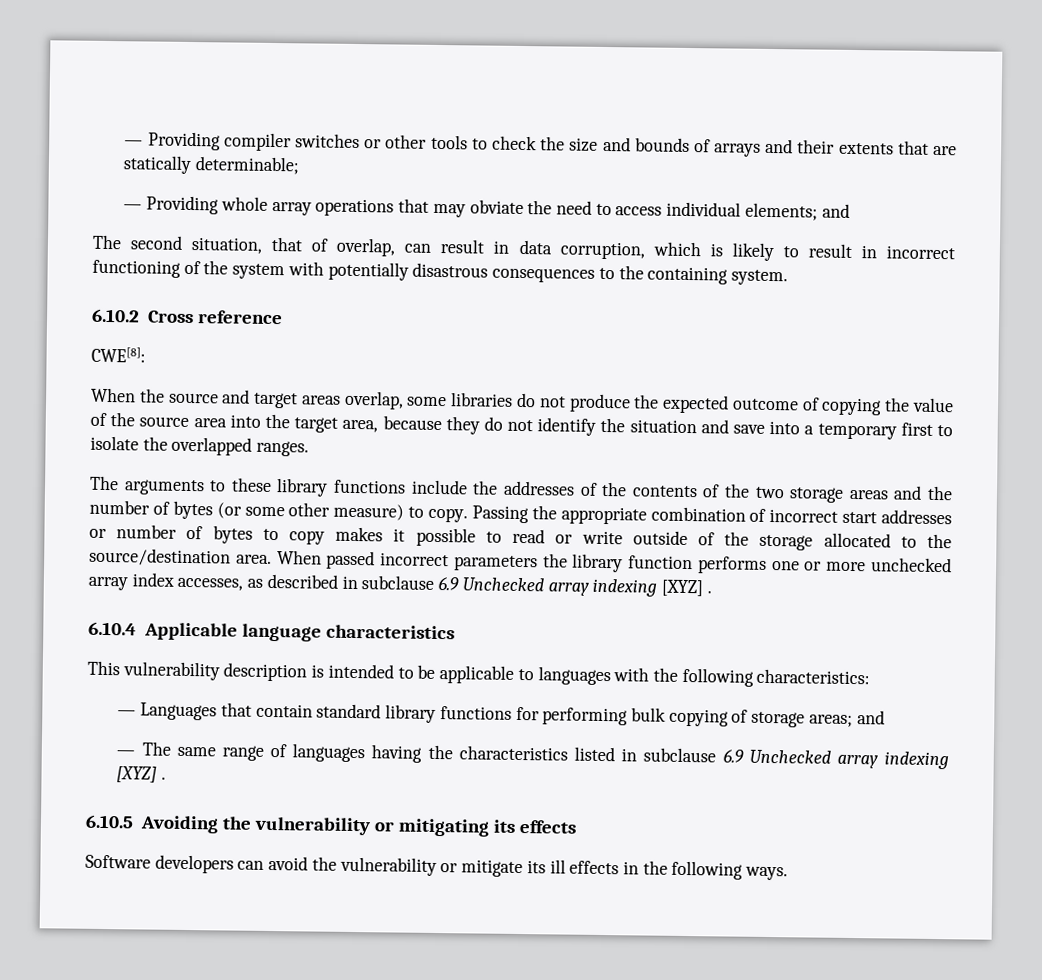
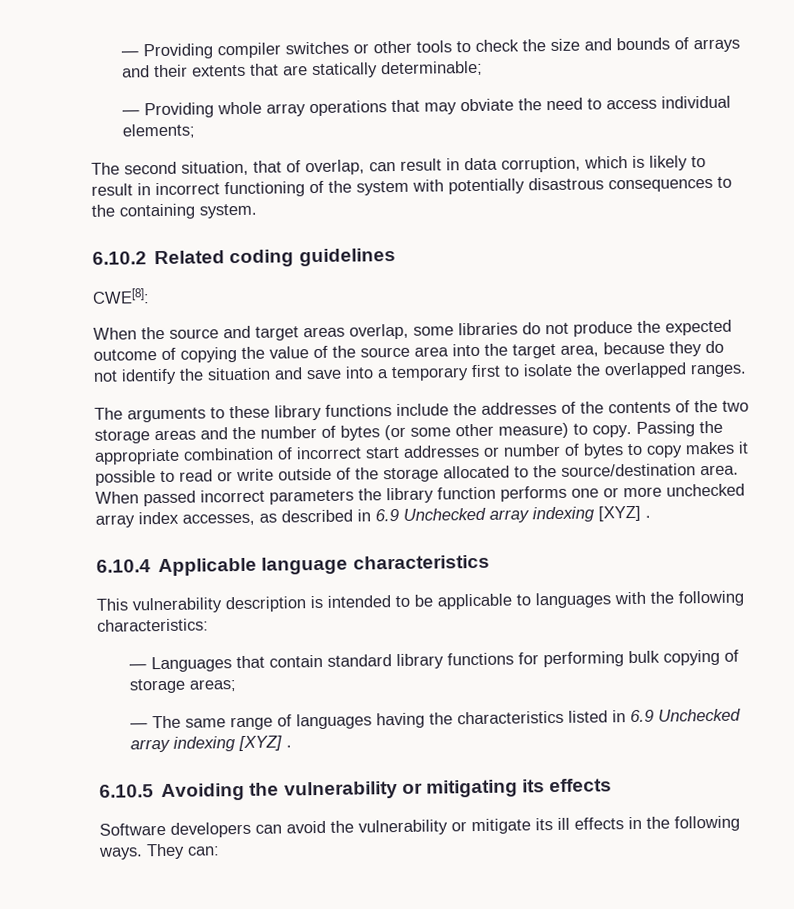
- — Providing whole array operations that may obviate the need to access individual elements; and
+ — Providing whole array operations that may obviate the need to access individual elements;
- 6.10.2 Cross reference
+ 6.10.2 Related coding guidelines
- When passed incorrect parameters the library function performs one or more unchecked array index accesses, as described in subclause 6.9 Unchecked array indexing [XYZ] .
+ When passed incorrect parameters the library function performs one or more unchecked array index accesses, as described in 6.9 Unchecked array indexing [XYZ] .
- — Languages that contain standard library functions for performing bulk copying of storage areas; and
+ — Languages that contain standard library functions for performing bulk copying of storage areas;
- — The same range of languages having the characteristics listed in subclause 6.9 Unchecked array indexing [XYZ] .
+ — The same range of languages having the characteristics listed in 6.9 Unchecked array indexing [XYZ] .
+ They can:

